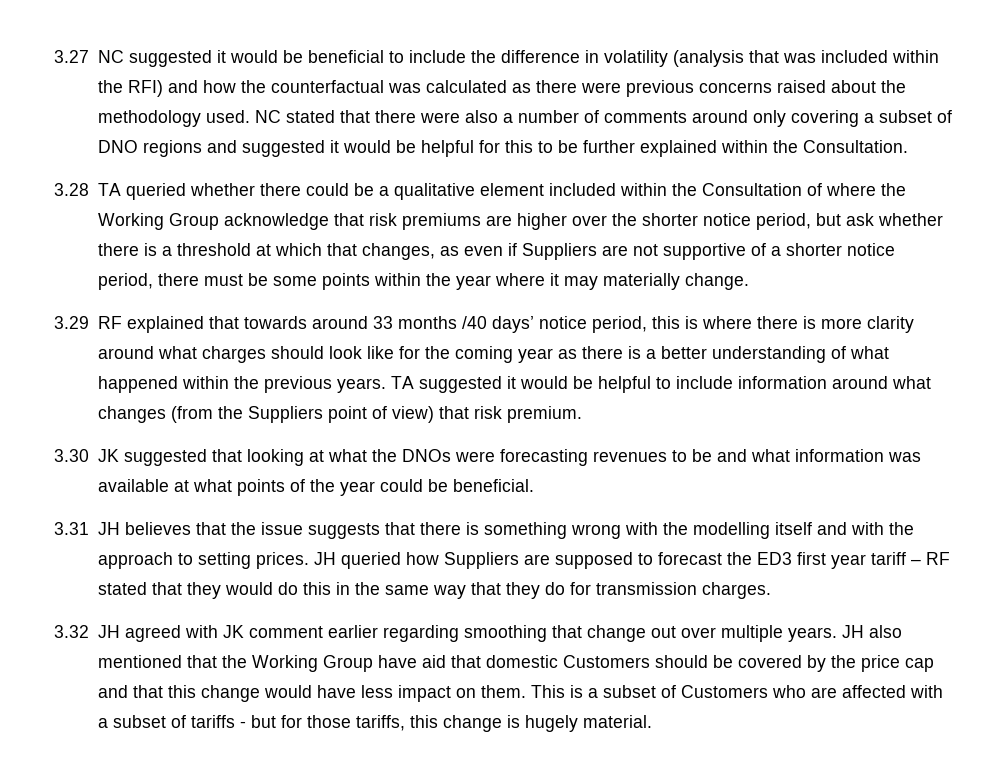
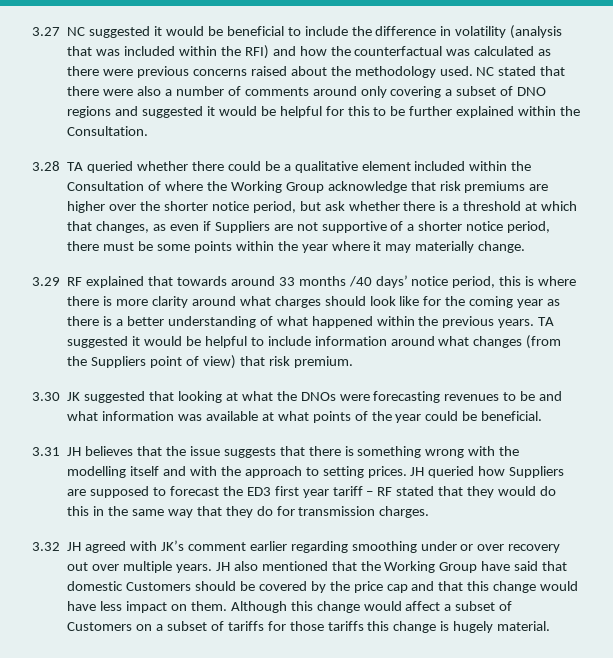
- 3.32 JH agreed with JK comment earlier regarding smoothing that change out over multiple years.
+ 3.32 JH agreed with JK’s comment earlier regarding smoothing under or over recovery out over multiple years.
- JH also mentioned that the Working Group have aid that domestic Customers should be covered by the price cap and that this change would have less impact on them.
+ JH also mentioned that the Working Group have said that domestic Customers should be covered by the price cap and that this change would have less impact on them.
- This is a subset of Customers who are affected with a subset of tariffs - but for those tariffs, this change is hugely material.
+ Although this change would affect a subset of Customers on a subset of tariffs for those tariffs this change is hugely material.

